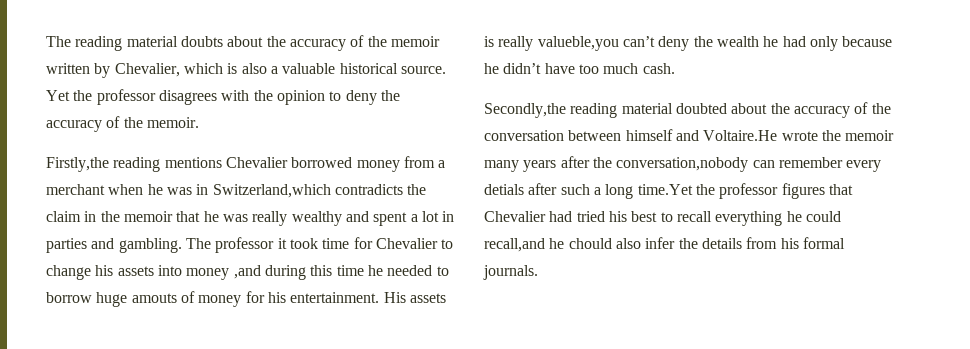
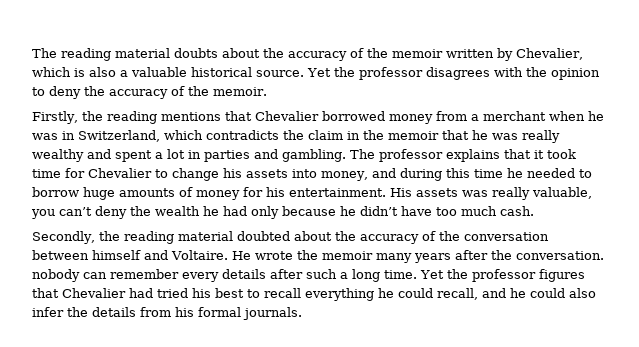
- Firstly,the reading mentions Chevalier borrowed money from a merchant when he was in Switzerland,which contradicts the claim in the memoir that he was really wealthy and spent a lot in parties and gambling.
+ Firstly, the reading mentions that Chevalier borrowed money from a merchant when he was in Switzerland, which contradicts the claim in the memoir that he was really wealthy and spent a lot in parties and gambling.
- The professor it took time for Chevalier to change his assets into money ,and during this time he needed to borrow huge amouts of money for his entertainment.
+ The professor explains that it took time for Chevalier to change his assets into money, and during this time he needed to borrow huge amounts of money for his entertainment.
- His assets is really valueble,you can’t deny the wealth he had only because he didn’t have too much cash.
+ His assets was really valuable, you can’t deny the wealth he had only because he didn’t have too much cash.
- Secondly,the reading material doubted about the accuracy of the conversation between himself and Voltaire.He wrote the memoir many years after the conversation,nobody can remember every detials after such a long time.Yet the professor figures that Chevalier had tried his best to recall everything he could recall,and he chould also infer the details from his formal journals.
+ Secondly, the reading material doubted about the accuracy of the conversation between himself and Voltaire. He wrote the memoir many years after the conversation. nobody can remember every details after such a long time. Yet the professor figures that Chevalier had tried his best to recall everything he could recall, and he could also infer the details from his formal journals.

